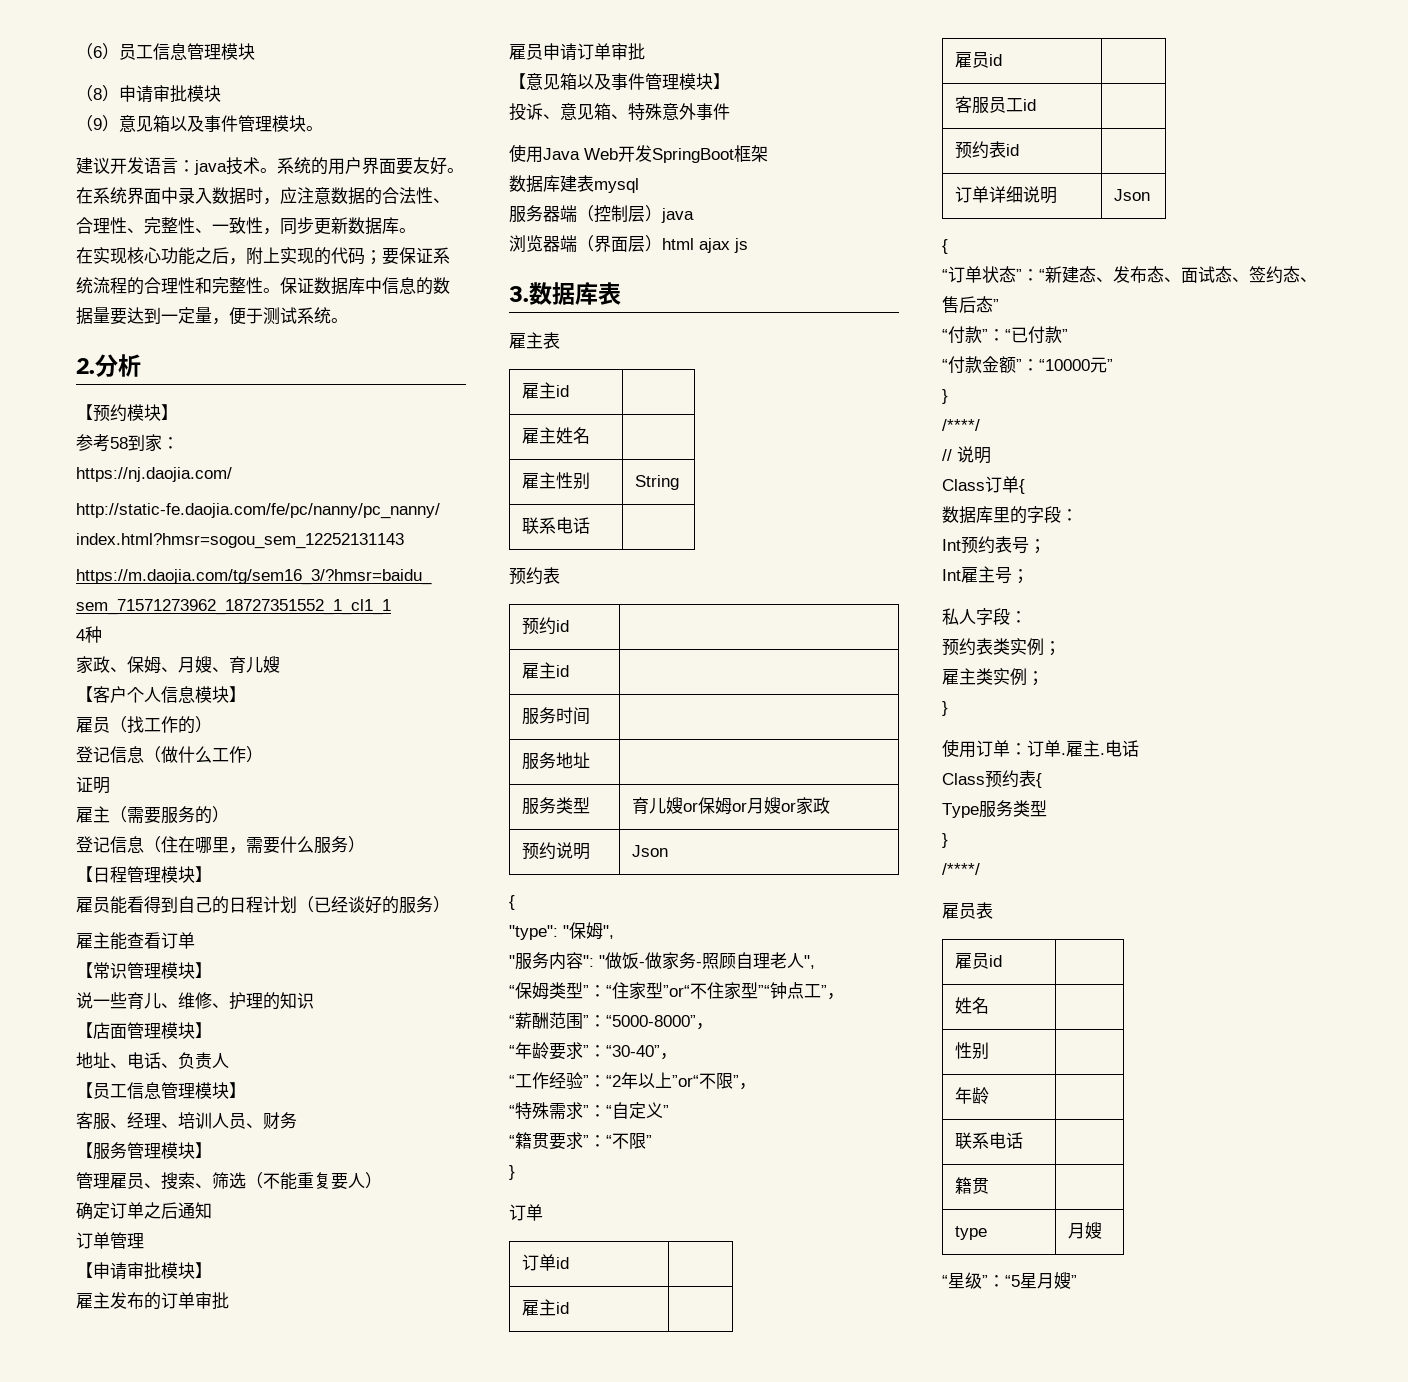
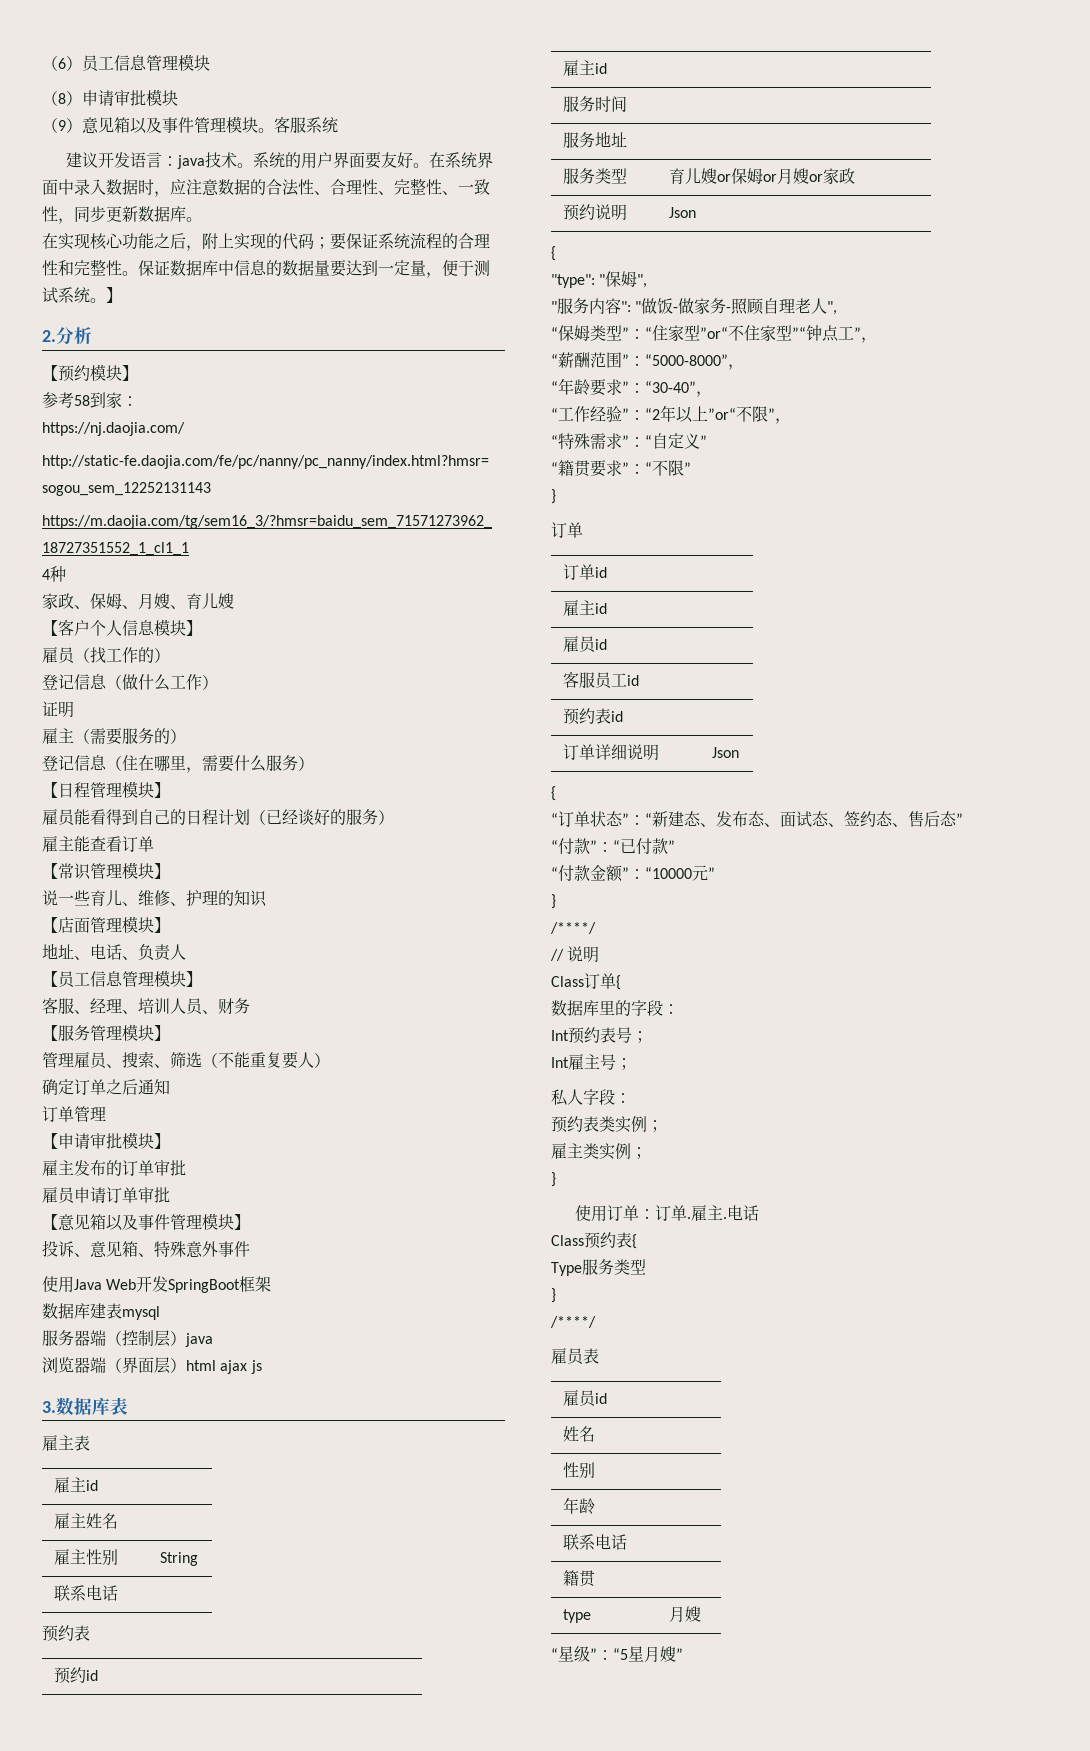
+ 客服系统
- 保证数据库中信息的数据量要达到一定量，便于测试系统。
+ 保证数据库中信息的数据量要达到一定量，便于测试系统。】

